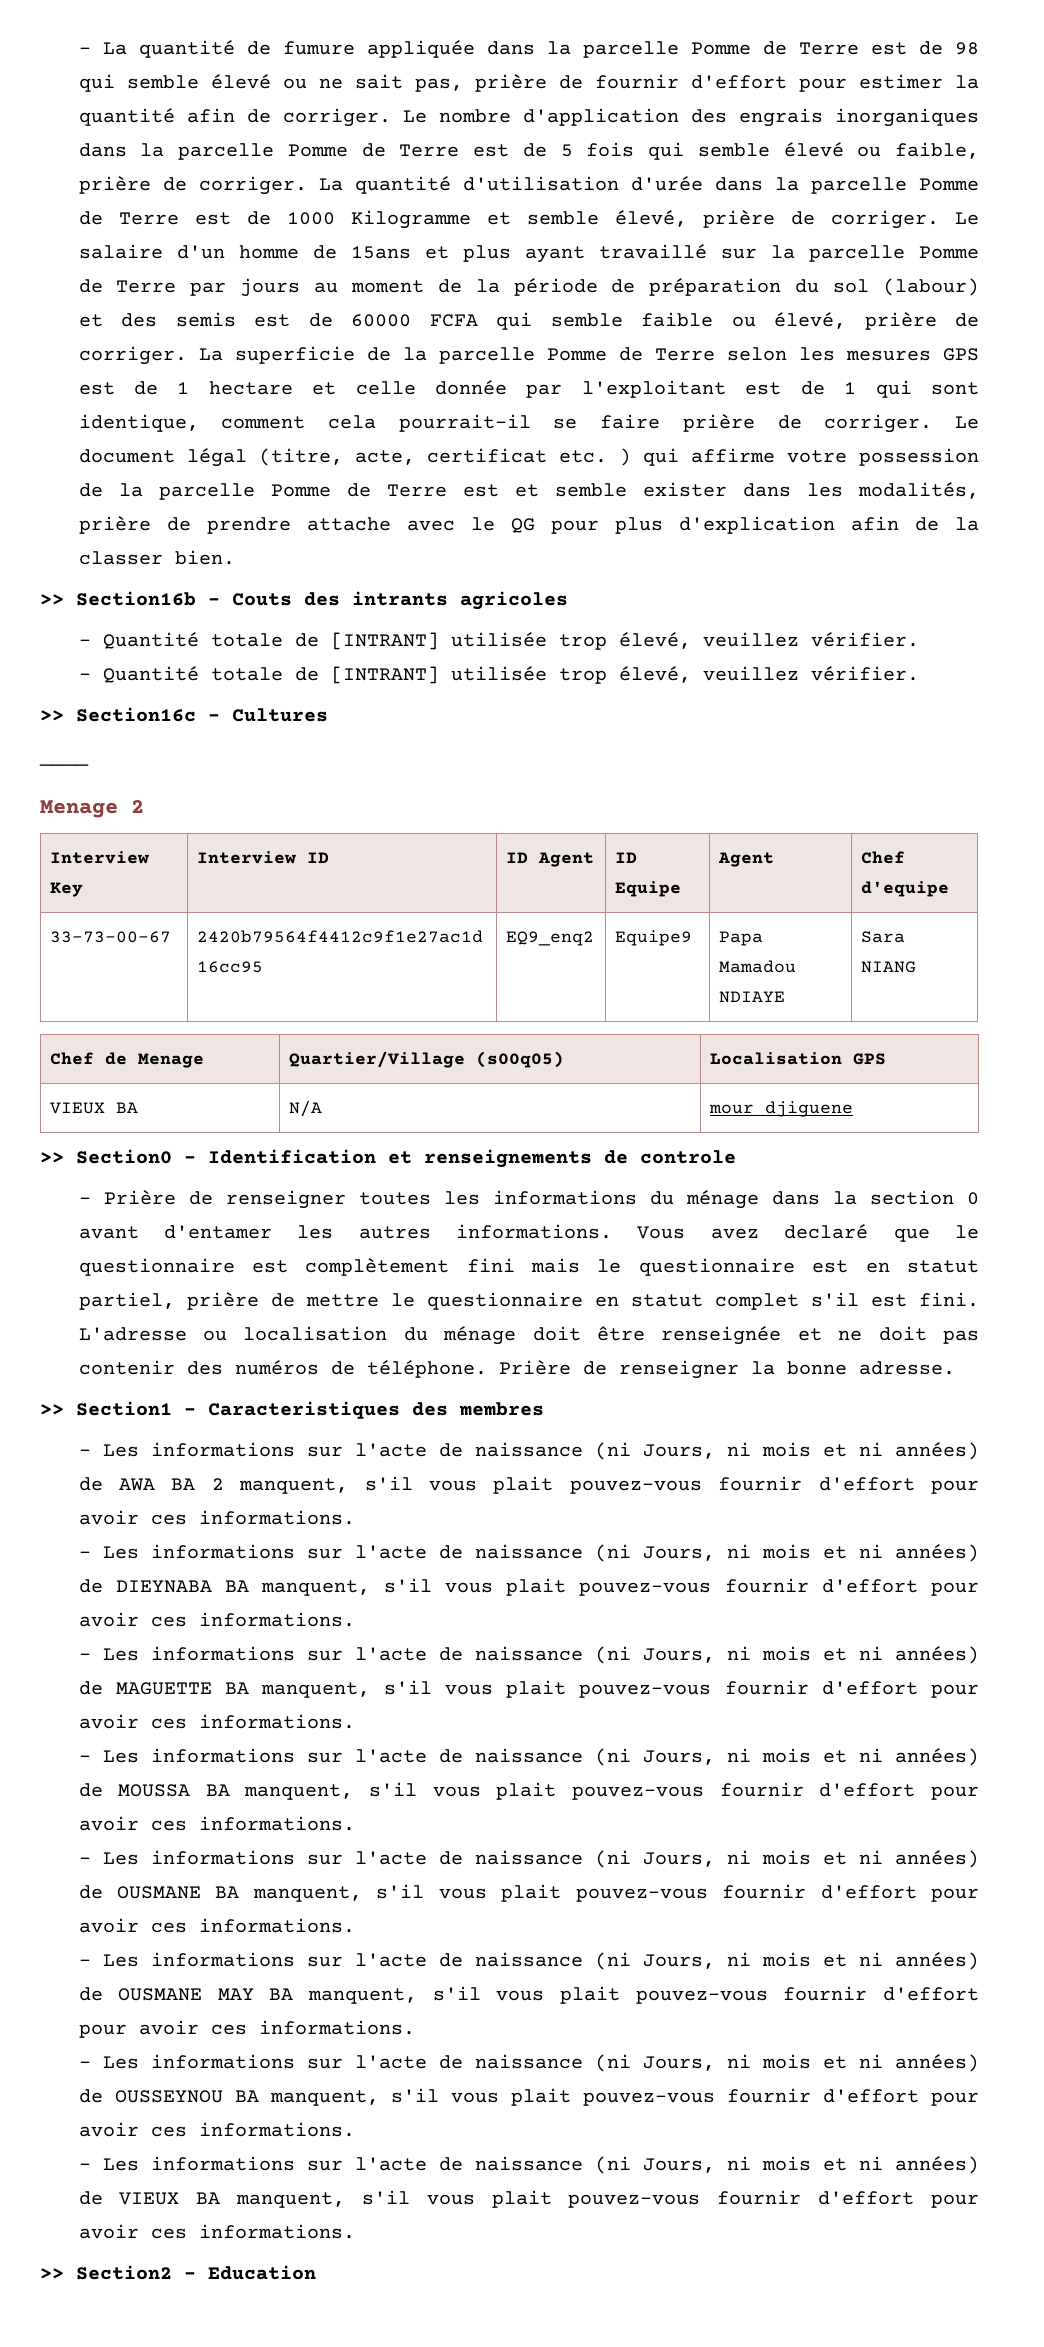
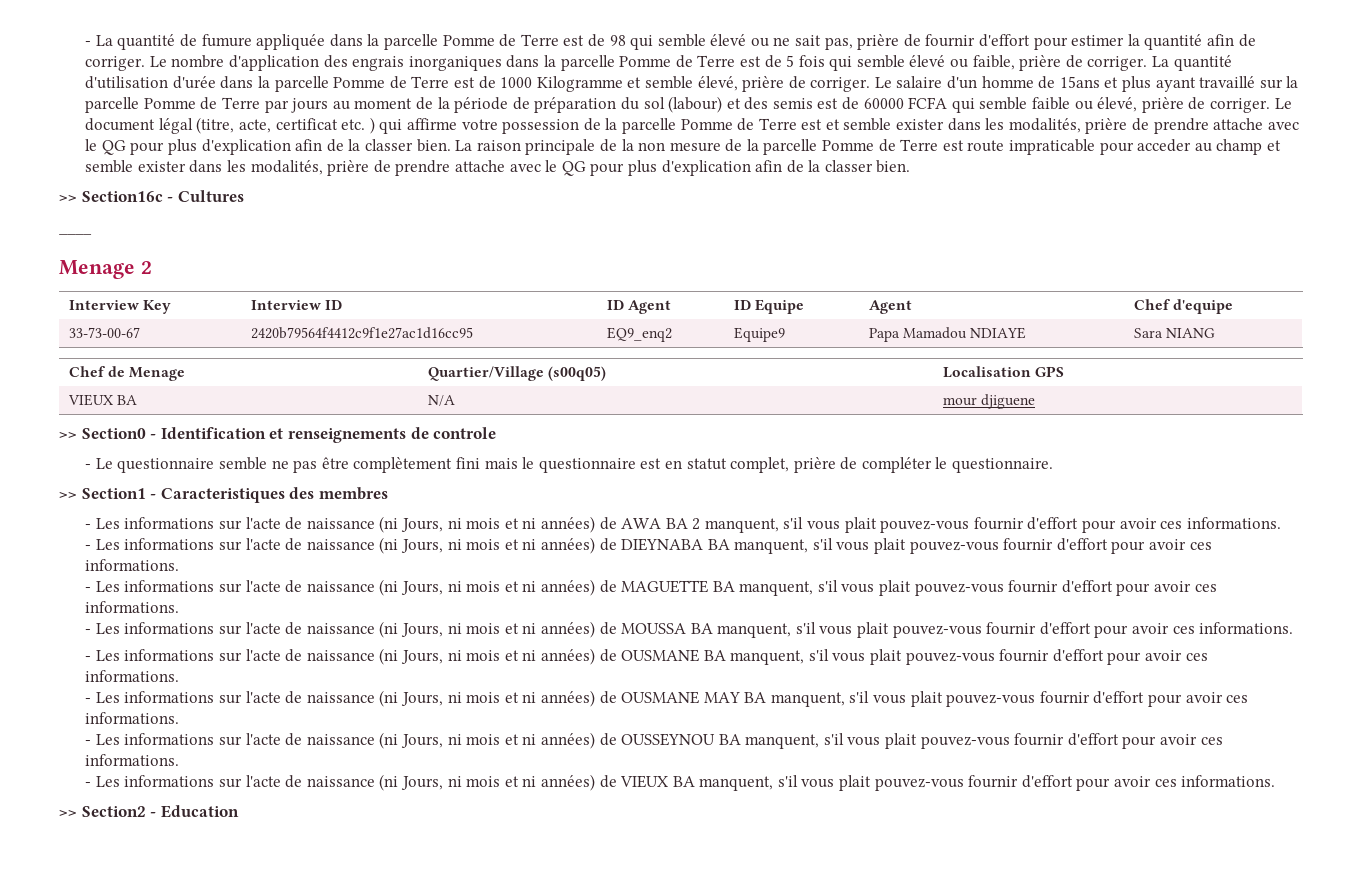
- La superficie de la parcelle Pomme de Terre selon les mesures GPS est de 1 hectare et celle donnée par l'exploitant est de 1 qui sont identique, comment cela pourrait-il se faire prière de corriger.
- Le document légal (titre, acte, certificat etc. ) qui affirme votre possession de la parcelle Pomme de Terre est et semble exister dans les modalités, prière de prendre attache avec le QG pour plus d'explication afin de la classer bien.
- >> Section16b - Couts des intrants agricoles
- - Quantité totale de [INTRANT] utilisée trop élevé, veuillez vérifier.
- - Quantité totale de [INTRANT] utilisée trop élevé, veuillez vérifier.
+ Le document légal (titre, acte, certificat etc. ) qui affirme votre possession de la parcelle Pomme de Terre est et semble exister dans les modalités, prière de prendre attache avec le QG pour plus d'explication afin de la classer bien. La raison principale de la non mesure de la parcelle Pomme de Terre est route impraticable pour acceder au champ et semble exister dans les modalités, prière de prendre attache avec le QG pour plus d'explication afin de la classer bien.
- - Prière de renseigner toutes les informations du ménage dans la section 0 avant d'entamer les autres informations. Vous avez declaré que le questionnaire est complètement fini mais le questionnaire est en statut partiel, prière de mettre le questionnaire en statut complet s'il est fini. L'adresse ou localisation du ménage doit être renseignée et ne doit pas contenir des numéros de téléphone. Prière de renseigner la bonne adresse.
+ - Le questionnaire semble ne pas être complètement fini mais le questionnaire est en statut complet, prière de compléter le questionnaire.

